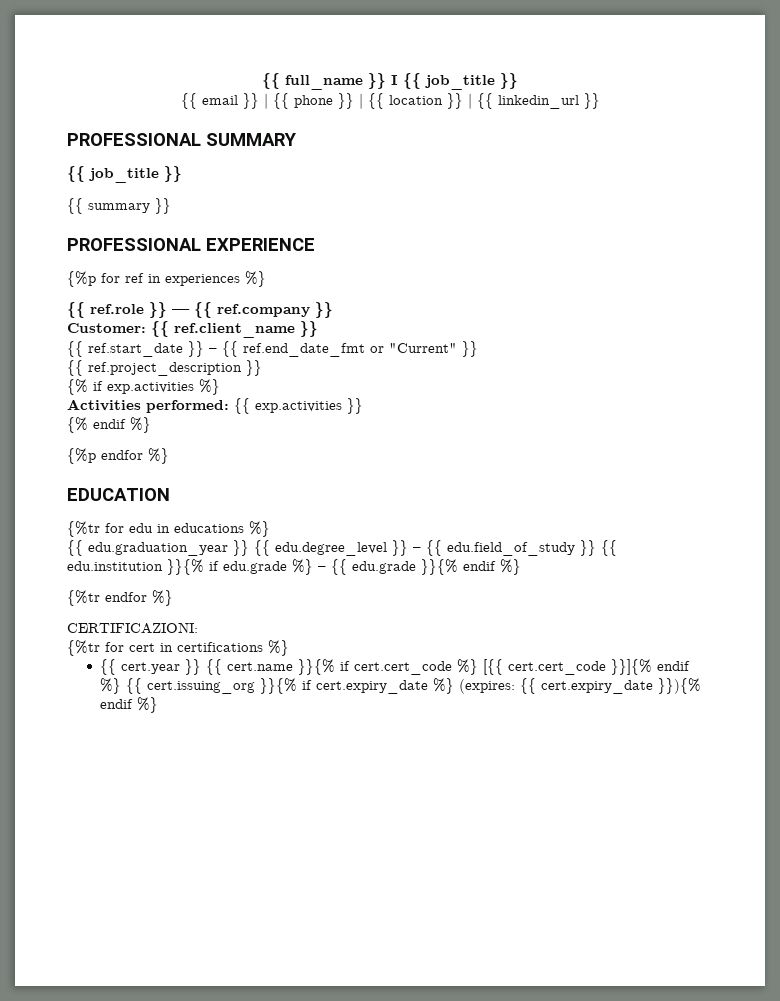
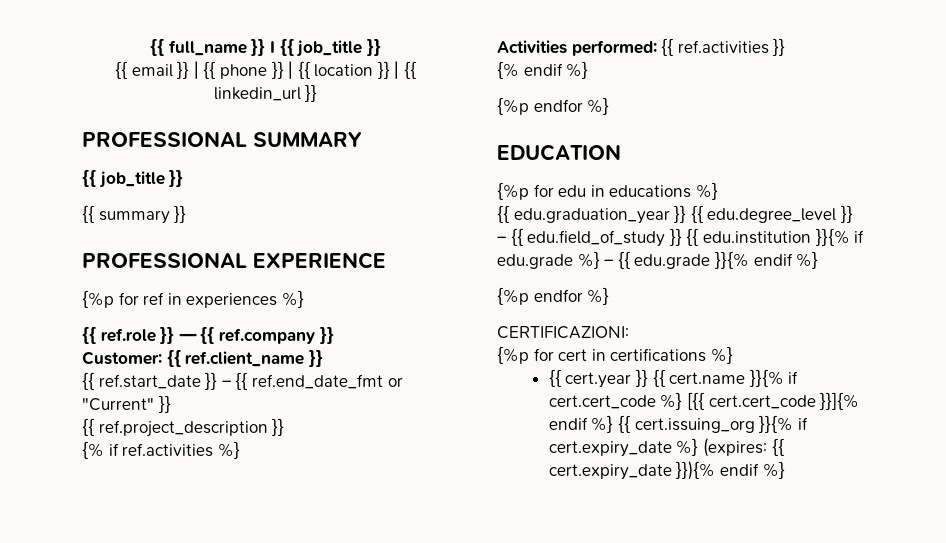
- {% if exp.activities %}
+ {% if ref.activities %}
- Activities performed: {{ exp.activities }}
+ Activities performed: {{ ref.activities }}
- {%tr for edu in educations %}
+ {%p for edu in educations %}
  {{ edu.graduation_year }} {{ edu.degree_level }} – {{ edu.field_of_study }} {{ edu.institution }}{% if edu.grade %} – {{ edu.grade }}{% endif %}
- {%tr endfor %}
+ {%p endfor %}
- {%tr for cert in certifications %}
+ {%p for cert in certifications %}

